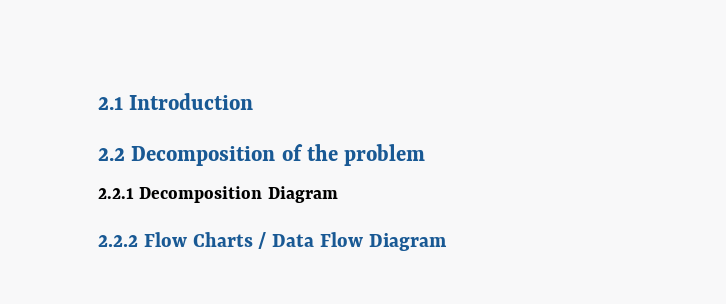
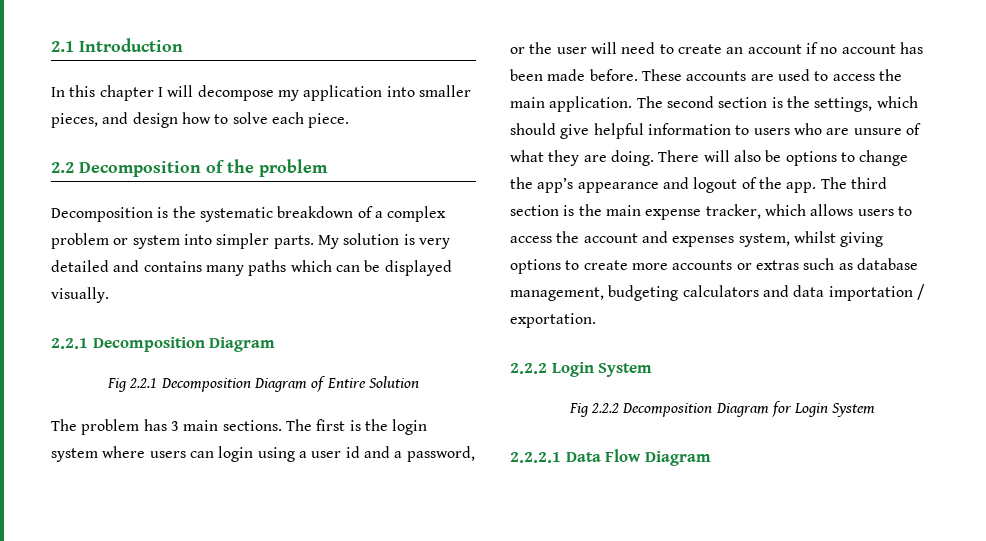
+ In this chapter I will decompose my application into smaller pieces, and design how to solve each piece.
+ Decomposition is the systematic breakdown of a complex problem or system into simpler parts. My solution is very detailed and contains many paths which can be displayed visually.
  2.2.1 Decomposition Diagram
- 2.2.2 Flow Charts / Data Flow Diagram
+ Fig 2.2.1 Decomposition Diagram of Entire Solution
+ The problem has 3 main sections. The first is the login system where users can login using a user id and a password, or the user will need to create an account if no account has been made before. These accounts are used to access the main application. The second section is the settings, which should give helpful information to users who are unsure of what they are doing. There will also be options to change the app’s appearance and logout of the app. The third section is the main expense tracker, which allows users to access the account and expenses system, whilst giving options to create more accounts or extras such as database management, budgeting calculators and data importation / exportation.
+ 2.2.2 Login System
+ Fig 2.2.2 Decomposition Diagram for Login System
+ 2.2.2.1 Data Flow Diagram

